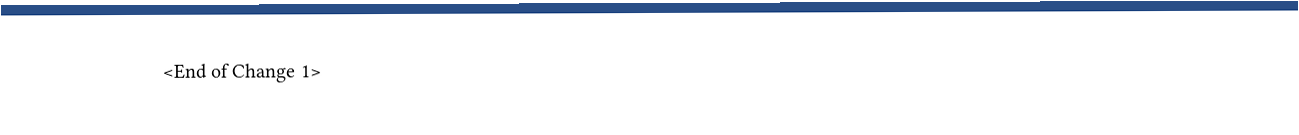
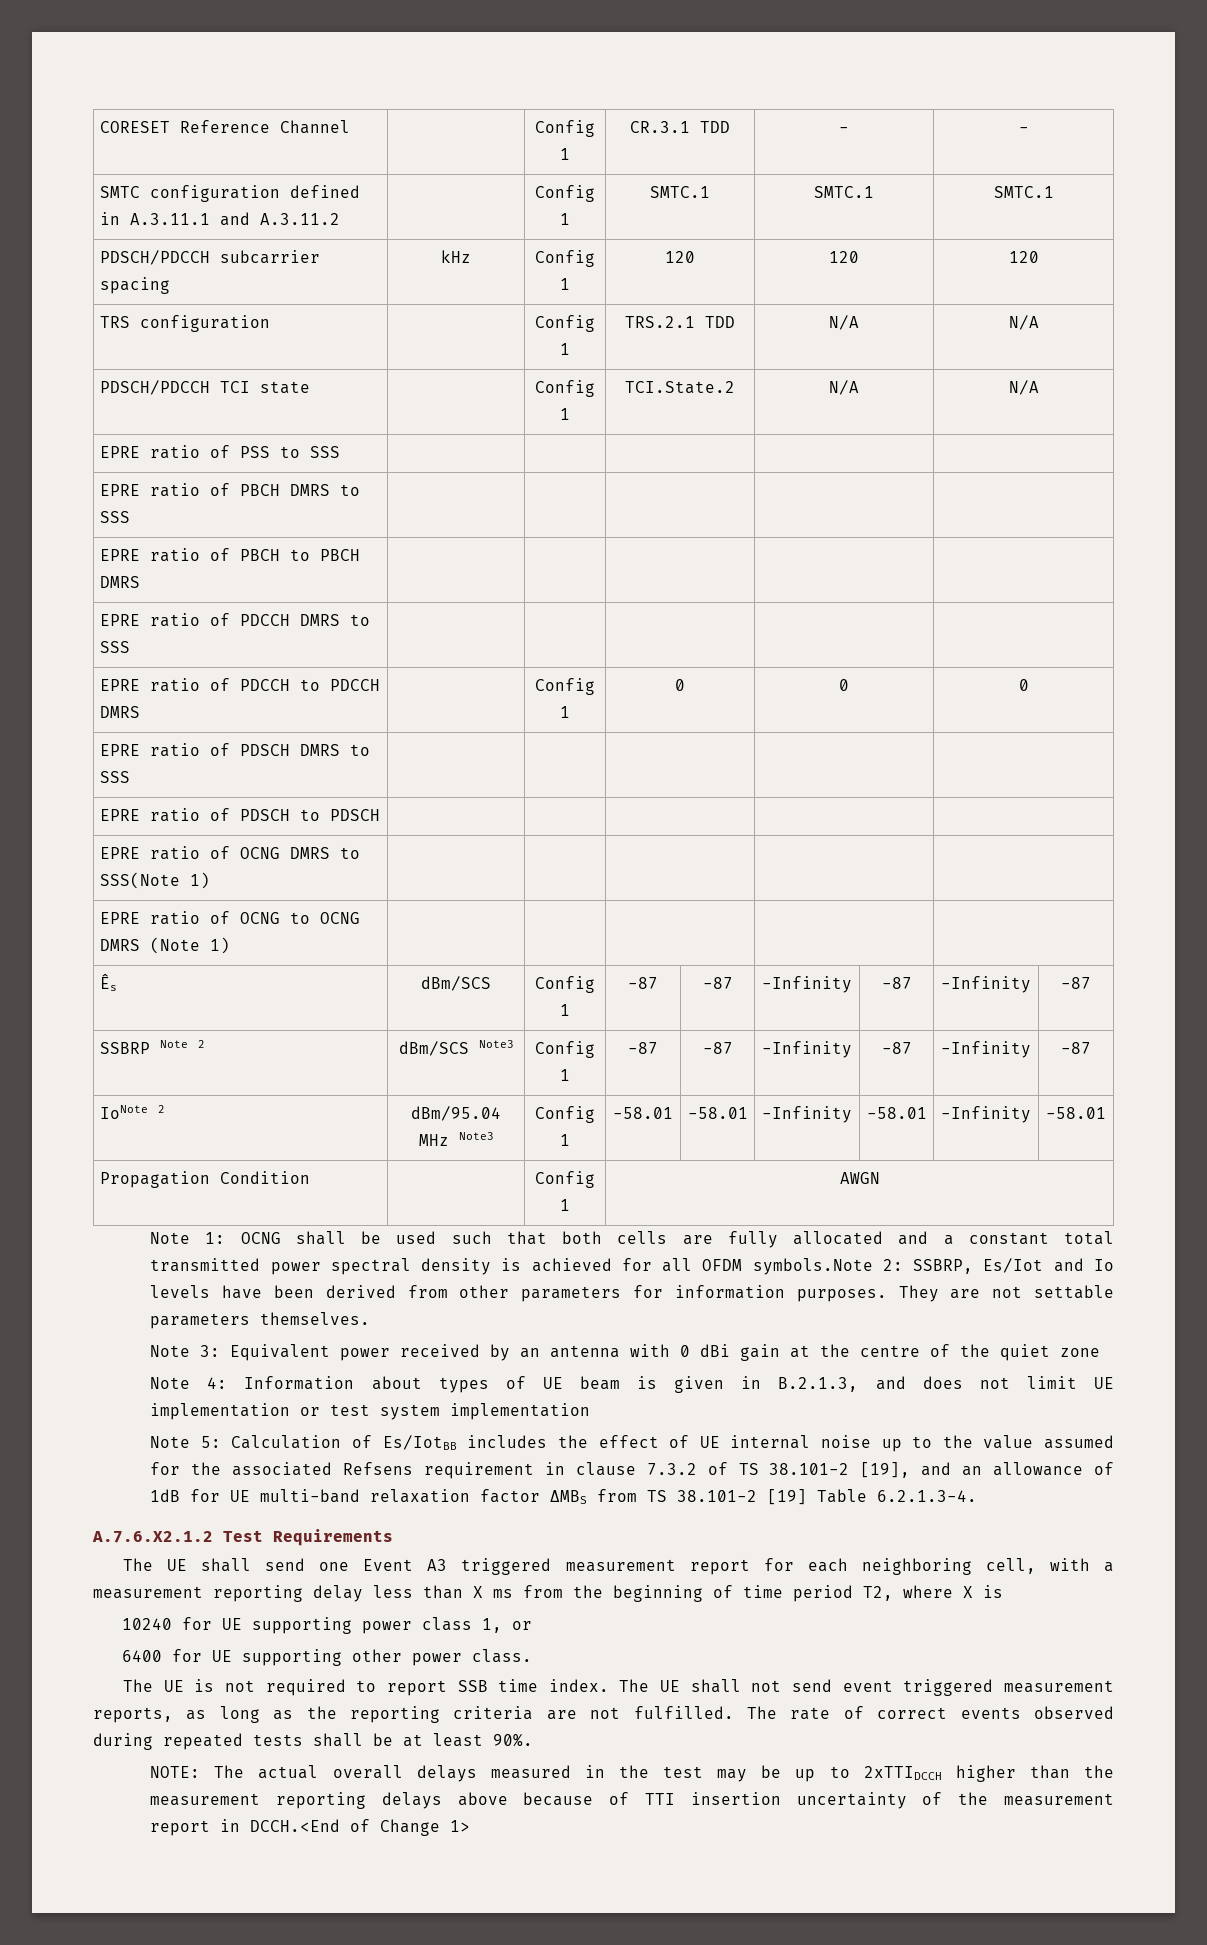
- <End of Change 1>
+ CORESET Reference Channel | | Config 1 | CR.3.1 TDD | - | -
+ SMTC configuration defined in A.3.11.1 and A.3.11.2 | | Config 1 | SMTC.1 | SMTC.1 | SMTC.1
+ PDSCH/PDCCH subcarrier spacing | kHz | Config 1 | 120 | 120 | 120
+ TRS configuration | | Config 1 | TRS.2.1 TDD | N/A | N/A
+ PDSCH/PDCCH TCI state | | Config 1 | TCI.State.2 | N/A | N/A
+ EPRE ratio of PSS to SSS | | | | |
+ EPRE ratio of PBCH DMRS to SSS | | | | |
+ EPRE ratio of PBCH to PBCH DMRS | | | | |
+ EPRE ratio of PDCCH DMRS to SSS | | | | |
+ EPRE ratio of PDCCH to PDCCH DMRS | | Config 1 | 0 | 0 | 0
+ EPRE ratio of PDSCH DMRS to SSS | | | | |
+ EPRE ratio of PDSCH to PDSCH | | | | |
+ EPRE ratio of OCNG DMRS to SSS(Note 1) | | | | |
+ EPRE ratio of OCNG to OCNG DMRS (Note 1) | | | | |
+ Ês | dBm/SCS | Config 1 | -87 | -87 | -Infinity | -87 | -Infinity | -87
+ SSBRP Note 2 | dBm/SCS Note3 | Config 1 | -87 | -87 | -Infinity | -87 | -Infinity | -87
+ IoNote 2 | dBm/95.04 MHz Note3 | Config 1 | -58.01 | -58.01 | -Infinity | -58.01 | -Infinity | -58.01
+ Propagation Condition | | Config 1 | AWGN
+ Note 1: OCNG shall be used such that both cells are fully allocated and a constant total transmitted power spectral density is achieved for all OFDM symbols.Note 2: SSBRP, Es/Iot and Io levels have been derived from other parameters for information purposes. They are not settable parameters themselves.
+ Note 3: Equivalent power received by an antenna with 0 dBi gain at the centre of the quiet zone
+ Note 4: Information about types of UE beam is given in B.2.1.3, and does not limit UE implementation or test system implementation
+ Note 5: Calculation of Es/IotBB includes the effect of UE internal noise up to the value assumed for the associated Refsens requirement in clause 7.3.2 of TS 38.101-2 [19], and an allowance of 1dB for UE multi-band relaxation factor ΔMBS from TS 38.101-2 [19] Table 6.2.1.3-4.
+ A.7.6.X2.1.2 Test Requirements
+ The UE shall send one Event A3 triggered measurement report for each neighboring cell, with a measurement reporting delay less than X ms from the beginning of time period T2, where X is
+ 10240 for UE supporting power class 1, or
+ 6400 for UE supporting other power class.
+ The UE is not required to report SSB time index. The UE shall not send event triggered measurement reports, as long as the reporting criteria are not fulfilled. The rate of correct events observed during repeated tests shall be at least 90%.
+ NOTE: The actual overall delays measured in the test may be up to 2xTTIDCCH higher than the measurement reporting delays above because of TTI insertion uncertainty of the measurement report in DCCH.<End of Change 1>

